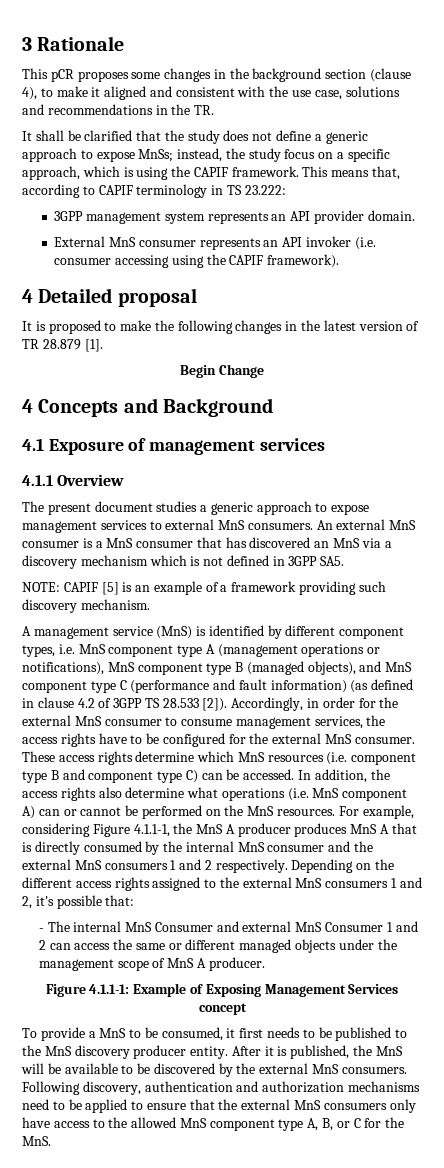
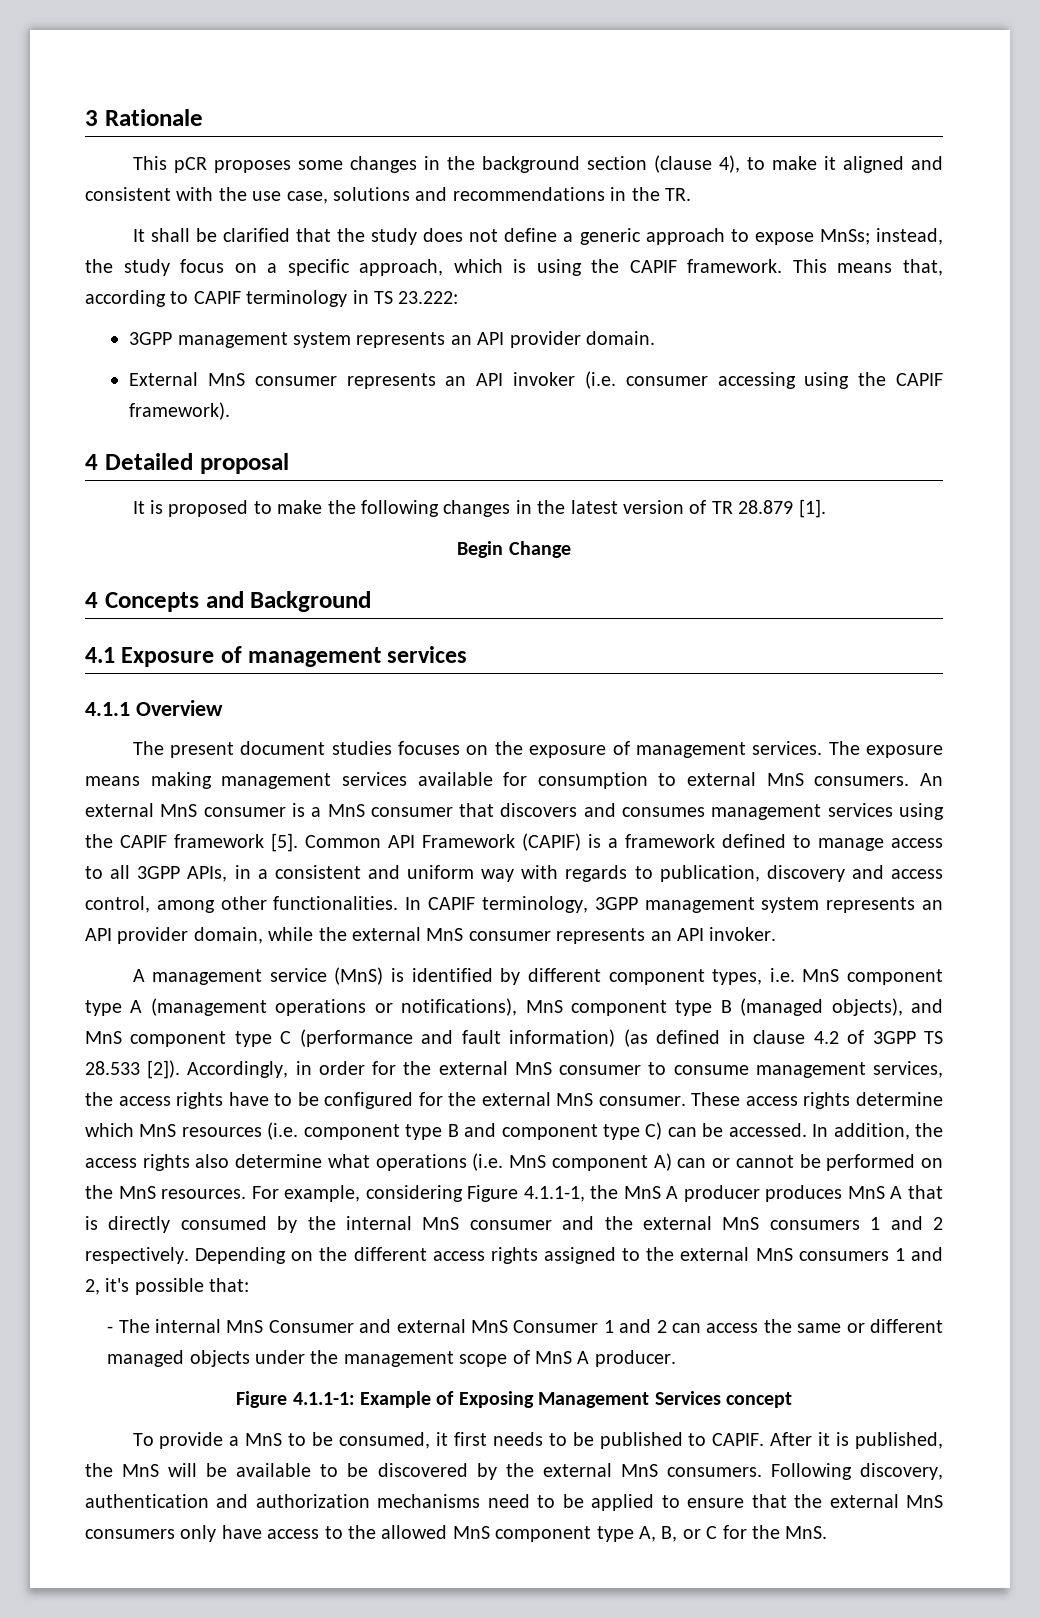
- The present document studies a generic approach to expose management services to external MnS consumers.
+ The present document studies focuses on the exposure of management services. The exposure means making management services available for consumption to external MnS consumers.
- An external MnS consumer is a MnS consumer that has discovered an MnS via a discovery mechanism which is not defined in 3GPP SA5.
- NOTE: CAPIF [5] is an example of a framework providing such discovery mechanism.
+ An external MnS consumer is a MnS consumer that discovers and consumes management services using the CAPIF framework [5]. Common API Framework (CAPIF) is a framework defined to manage access to all 3GPP APIs, in a consistent and uniform way with regards to publication, discovery and access control, among other functionalities. In CAPIF terminology, 3GPP management system represents an API provider domain, while the external MnS consumer represents an API invoker.
- To provide a MnS to be consumed, it first needs to be published to the MnS discovery producer entity.
+ To provide a MnS to be consumed, it first needs to be published to CAPIF.

